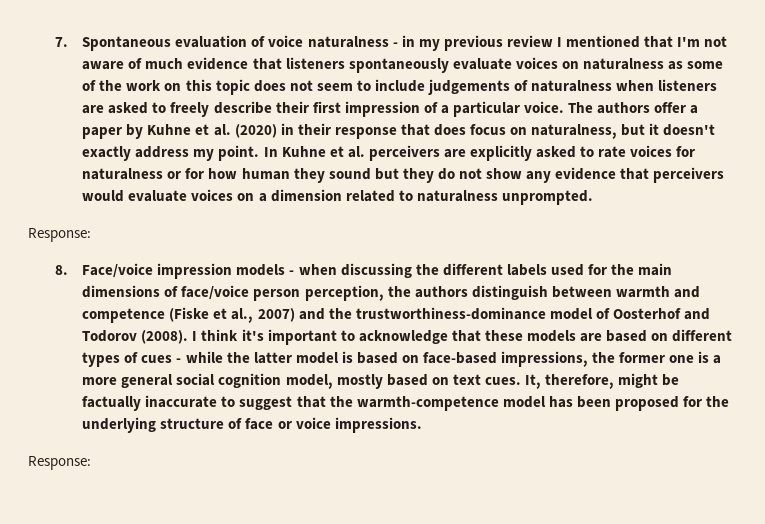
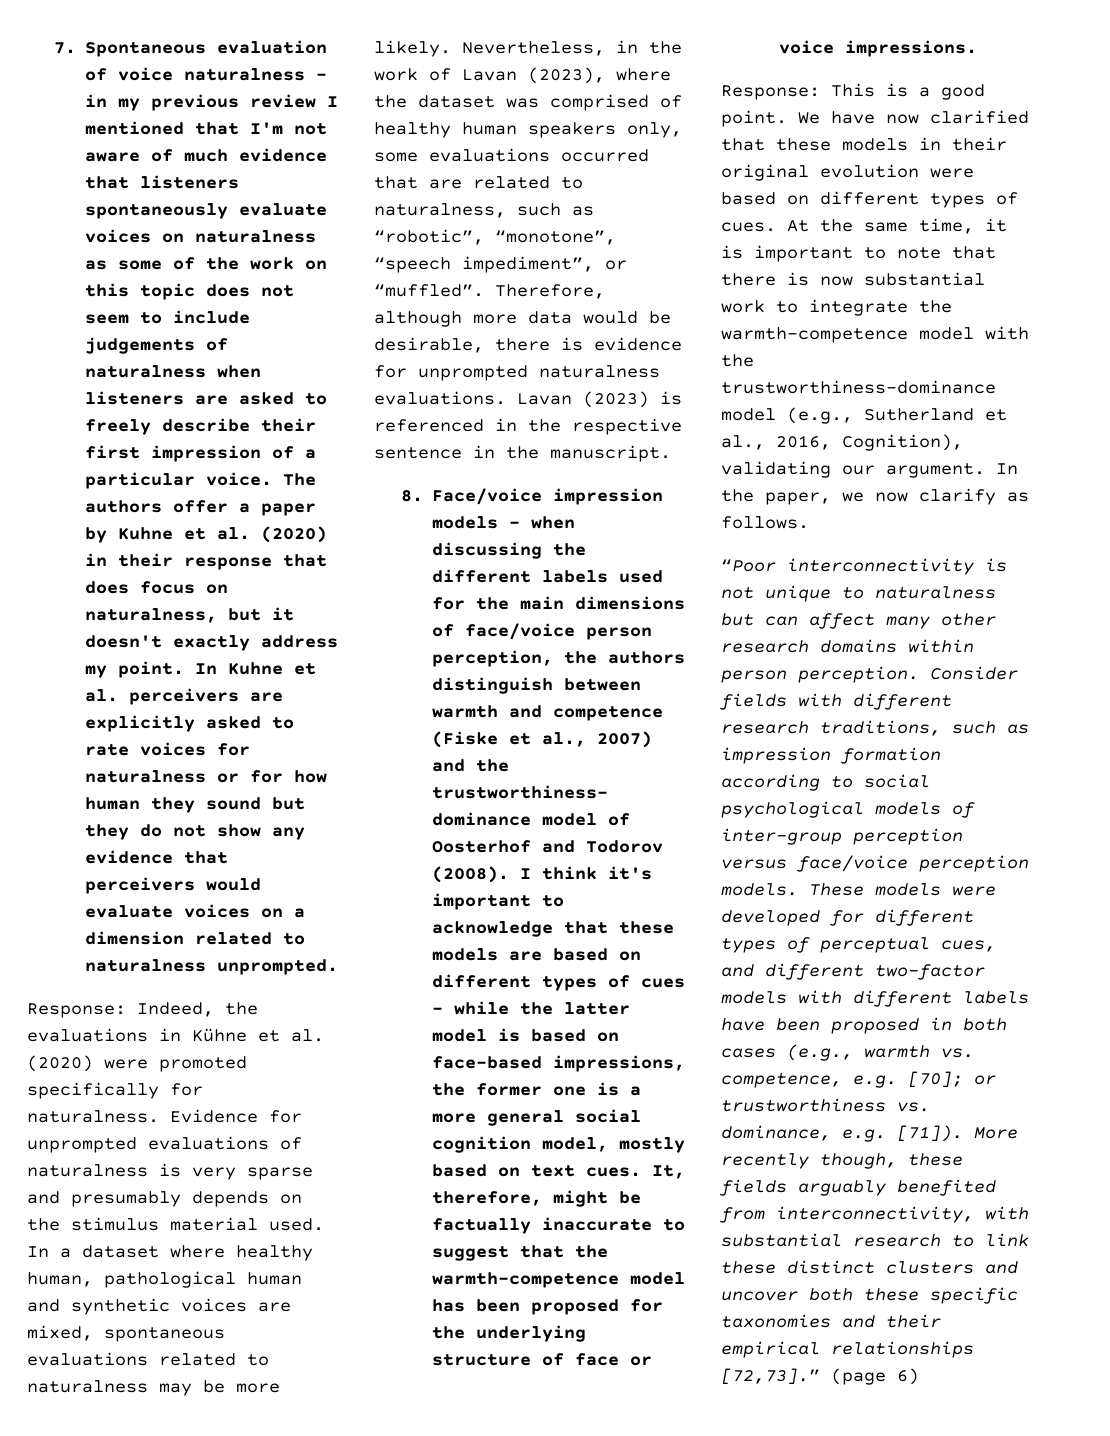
  In Kuhne et al. perceivers are explicitly asked to rate voices for naturalness or for how human they sound but they do not show any evidence that perceivers would evaluate voices on a dimension related to naturalness unprompted.
- Response:
+ Response: Indeed, the evaluations in Kühne et al. (2020) were promoted specifically for naturalness. Evidence for unprompted evaluations of naturalness is very sparse and presumably depends on the stimulus material used. In a dataset where healthy human, pathological human and synthetic voices are mixed, spontaneous evaluations related to naturalness may be more likely. Nevertheless, in the work of Lavan (2023), where the dataset was comprised of healthy human speakers only, some evaluations occurred that are related to naturalness, such as “robotic”, “monotone”, “speech impediment”, or “muffled”. Therefore, although more data would be desirable, there is evidence for unprompted naturalness evaluations. Lavan (2023) is referenced in the respective sentence in the manuscript.
  It, therefore, might be factually inaccurate to suggest that the warmth-competence model has been proposed for the underlying structure of face or voice impressions.
- Response:
+ Response: This is a good point. We have now clarified that these models in their original evolution were based on different types of cues. At the same time, it is important to note that there is now substantial work to integrate the warmth-competence model with the trustworthiness-dominance model (e.g., Sutherland et al., 2016, Cognition), validating our argument. In the paper, we now clarify as follows.
+ “Poor interconnectivity is not unique to naturalness but can affect many other research domains within person perception. Consider fields with different research traditions, such as impression formation according to social psychological models of inter-group perception versus face/voice perception models. These models were developed for different types of perceptual cues, and different two-factor models with different labels have been proposed in both cases (e.g., warmth vs. competence, e.g. [70]; or trustworthiness vs. dominance, e.g. [71]). More recently though, these fields arguably benefited from interconnectivity, with substantial research to link these distinct clusters and uncover both these specific taxonomies and their empirical relationships [72,73].” (page 6)

